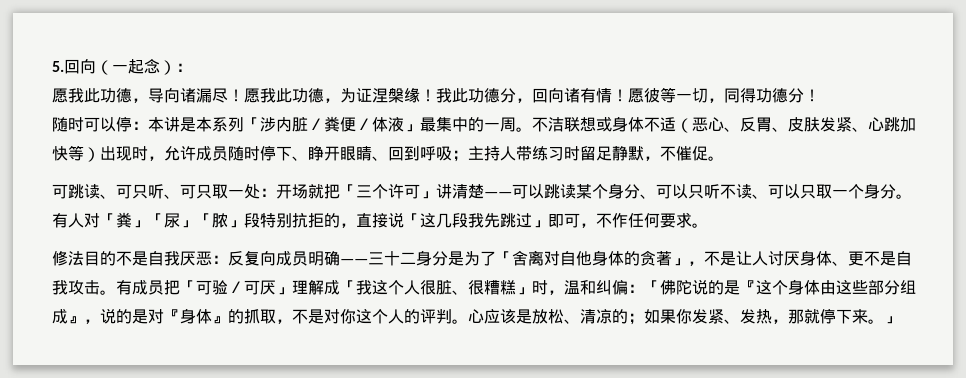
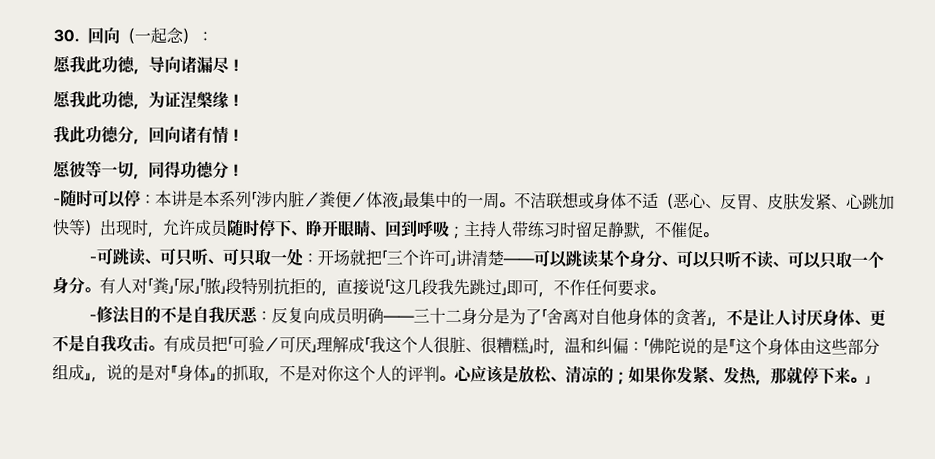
- 5.回向（一起念）：
+ 30.回向（一起念）：
- 愿我此功德，导向诸漏尽！愿我此功德，为证涅槃缘！我此功德分，回向诸有情！愿彼等一切，同得功德分！
+ 愿我此功德，导向诸漏尽！
+ 愿我此功德，为证涅槃缘！
+ 我此功德分，回向诸有情！
+ 愿彼等一切，同得功德分！
- 随时可以停：本讲是本系列「涉内脏／粪便／体液」最集中的一周。
+ -随时可以停：本讲是本系列「涉内脏／粪便／体液」最集中的一周。
- 可跳读、可只听、可只取一处：开场就把「三个许可」讲清楚——可以跳读某个身分、可以只听不读、可以只取一个身分。
+ -可跳读、可只听、可只取一处：开场就把「三个许可」讲清楚——可以跳读某个身分、可以只听不读、可以只取一个身分。
- 修法目的不是自我厌恶：反复向成员明确——三十二身分是为了「舍离对自他身体的贪著」，不是让人讨厌身体、更不是自我攻击。
+ -修法目的不是自我厌恶：反复向成员明确——三十二身分是为了「舍离对自他身体的贪著」，不是让人讨厌身体、更不是自我攻击。

